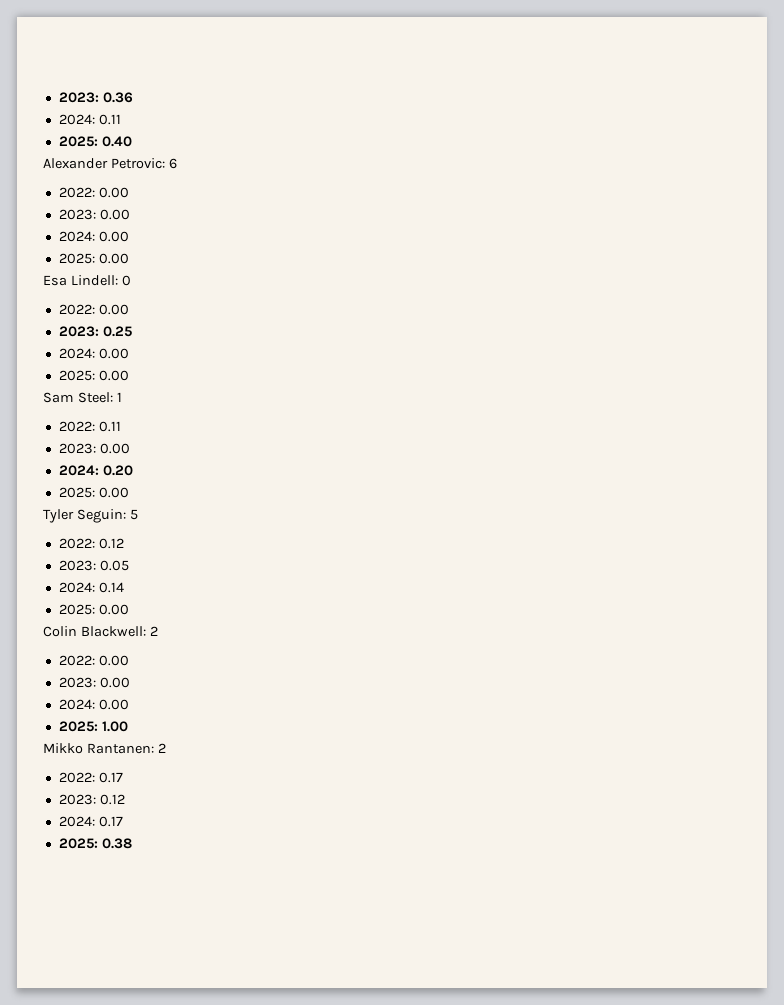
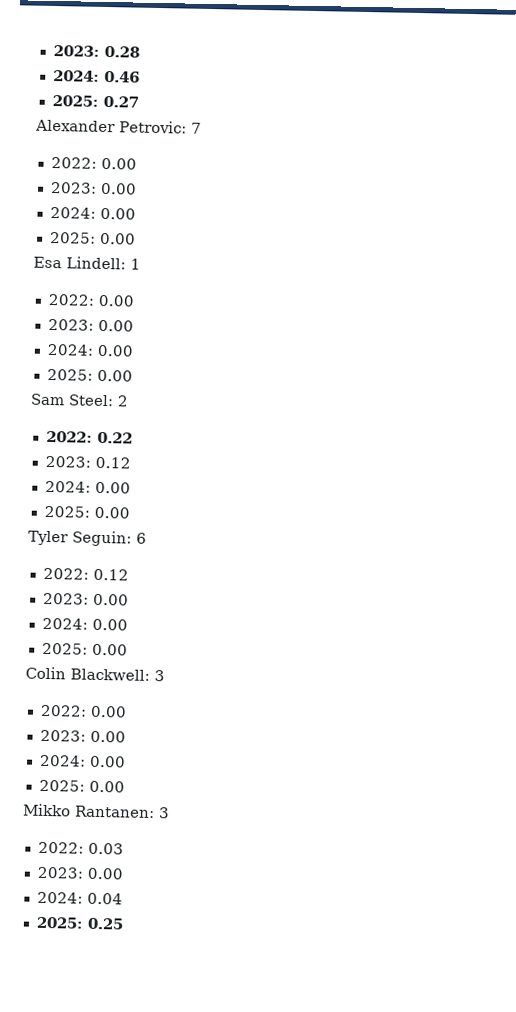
- 2023: 0.36
- 2024: 0.11
- 2025: 0.40
+ 2023: 0.28
+ 2024: 0.46
+ 2025: 0.27
- Alexander Petrovic: 6
+ Alexander Petrovic: 7
- Esa Lindell: 0
- 2022: 0.00
- 2023: 0.25
- 2024: 0.00
- 2025: 0.00
- Sam Steel: 1
- 2022: 0.11
- 2023: 0.00
- 2024: 0.20
- 2025: 0.00
- Tyler Seguin: 5
- 2022: 0.12
- 2023: 0.05
- 2024: 0.14
- 2025: 0.00
- Colin Blackwell: 2
+ Esa Lindell: 1
  2022: 0.00
  2023: 0.00
  2024: 0.00
- 2025: 1.00
- Mikko Rantanen: 2
- 2022: 0.17
+ 2025: 0.00
+ Sam Steel: 2
+ 2022: 0.22
  2023: 0.12
- 2024: 0.17
- 2025: 0.38
+ 2024: 0.00
+ 2025: 0.00
+ Tyler Seguin: 6
+ 2022: 0.12
+ 2023: 0.00
+ 2024: 0.00
+ 2025: 0.00
+ Colin Blackwell: 3
+ 2022: 0.00
+ 2023: 0.00
+ 2024: 0.00
+ 2025: 0.00
+ Mikko Rantanen: 3
+ 2022: 0.03
+ 2023: 0.00
+ 2024: 0.04
+ 2025: 0.25

